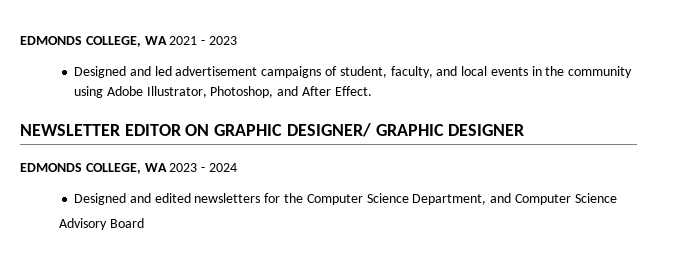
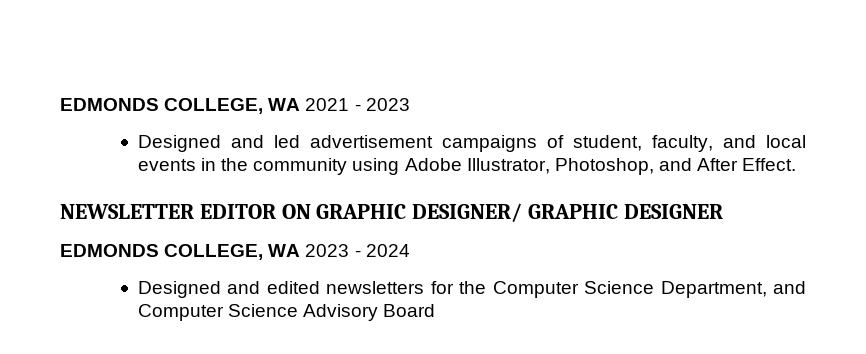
- Designed and edited newsletters for the Computer Science Department, and Computer Science
- Advisory Board
+ Designed and edited newsletters for the Computer Science Department, and Computer Science Advisory Board

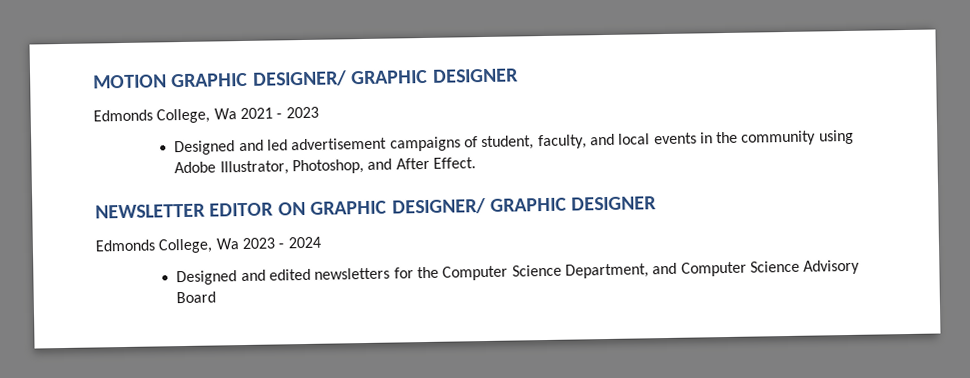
- EDMONDS COLLEGE, WA 2021 - 2023
+ MOTION GRAPHIC DESIGNER/ GRAPHIC DESIGNER
+ Edmonds College, Wa 2021 - 2023
- EDMONDS COLLEGE, WA 2023 - 2024
+ Edmonds College, Wa 2023 - 2024

